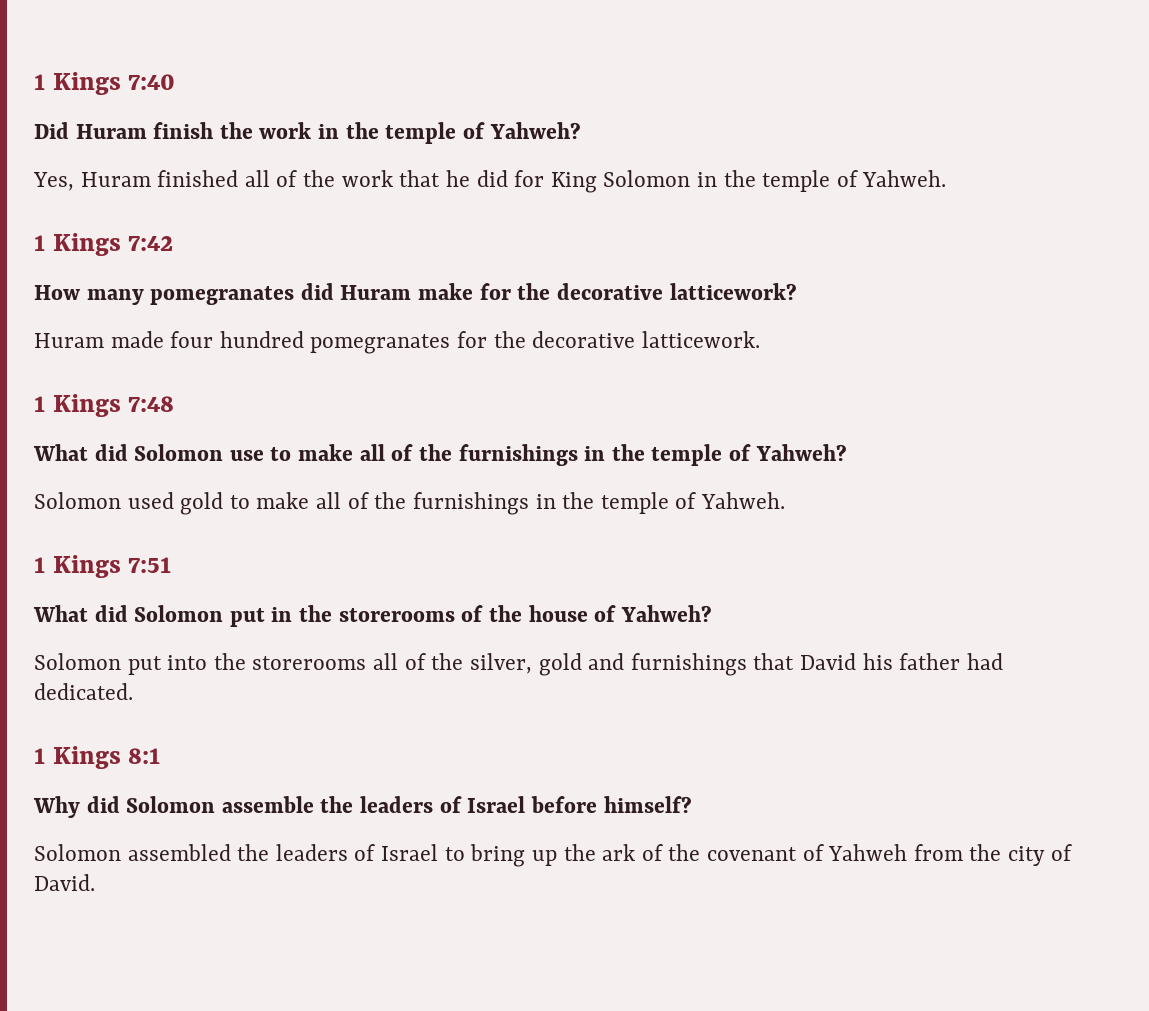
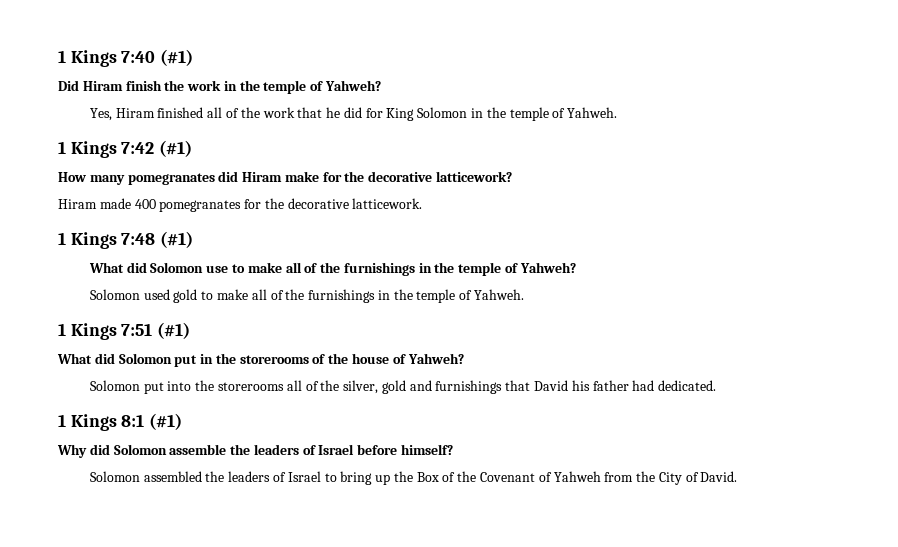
- 1 Kings 7:40
+ 1 Kings 7:40 (#1)
- Did Huram finish the work in the temple of Yahweh?
+ Did Hiram finish the work in the temple of Yahweh?
- Yes, Huram finished all of the work that he did for King Solomon in the temple of Yahweh.
+ Yes, Hiram finished all of the work that he did for King Solomon in the temple of Yahweh.
- 1 Kings 7:42
+ 1 Kings 7:42 (#1)
- How many pomegranates did Huram make for the decorative latticework?
+ How many pomegranates did Hiram make for the decorative latticework?
- Huram made four hundred pomegranates for the decorative latticework.
+ Hiram made 400 pomegranates for the decorative latticework.
- 1 Kings 7:48
+ 1 Kings 7:48 (#1)
- 1 Kings 7:51
+ 1 Kings 7:51 (#1)
- 1 Kings 8:1
+ 1 Kings 8:1 (#1)
- Solomon assembled the leaders of Israel to bring up the ark of the covenant of Yahweh from the city of David.
+ Solomon assembled the leaders of Israel to bring up the Box of the Covenant of Yahweh from the City of David.

